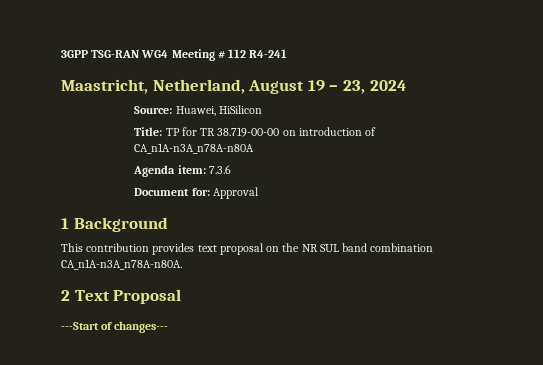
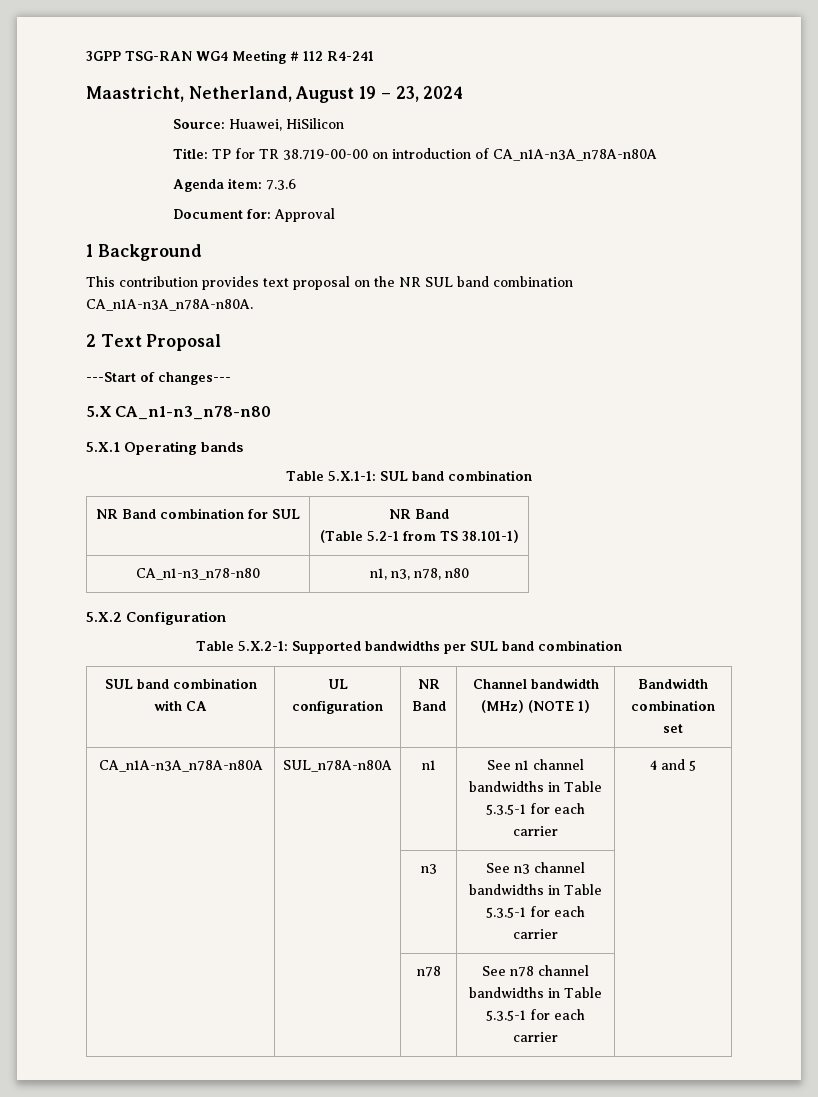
+ 5.X CA_n1-n3_n78-n80
+ 5.X.1 Operating bands
+ Table 5.X.1-1: SUL band combination
+ NR Band combination for SUL | NR Band
+ (Table 5.2-1 from TS 38.101-1)
+ CA_n1-n3_n78-n80 | n1, n3, n78, n80
+ 5.X.2 Configuration
+ Table 5.X.2-1: Supported bandwidths per SUL band combination
+ SUL band combination with CA | UL configuration | NR Band | Channel bandwidth (MHz) (NOTE 1) | Bandwidth combination set
+ CA_n1A-n3A_n78A-n80A | SUL_n78A-n80A | n1 | See n1 channel bandwidths in Table 5.3.5-1 for each carrier | 4 and 5
+ | | n3 | See n3 channel bandwidths in Table 5.3.5-1 for each carrier |
+ | | n78 | See n78 channel bandwidths in Table 5.3.5-1 for each carrier |

